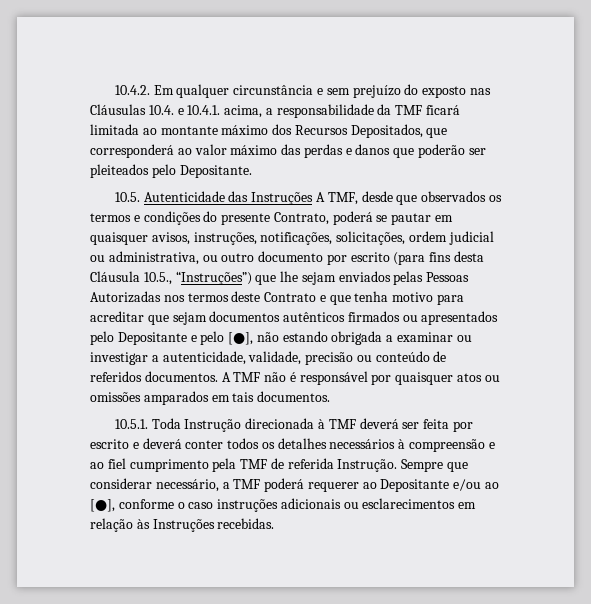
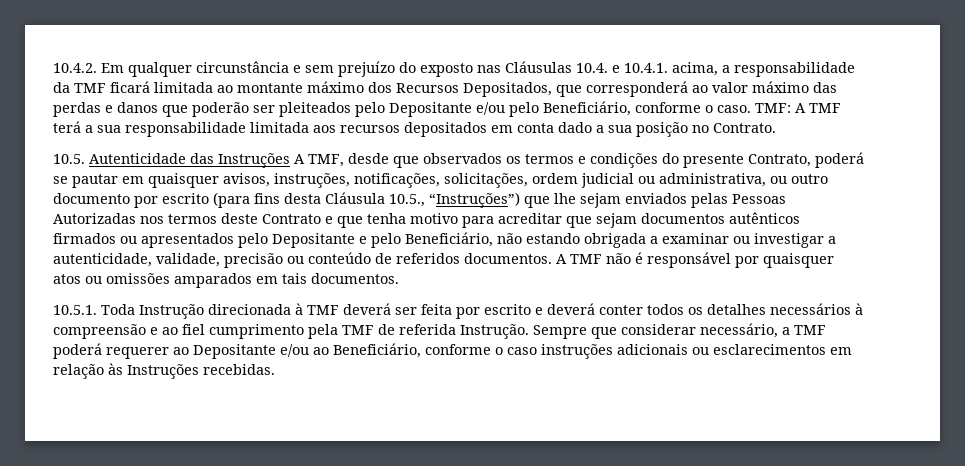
- 10.4.2. Em qualquer circunstância e sem prejuízo do exposto nas Cláusulas 10.4. e 10.4.1. acima, a responsabilidade da TMF ficará limitada ao montante máximo dos Recursos Depositados, que corresponderá ao valor máximo das perdas e danos que poderão ser pleiteados pelo Depositante.
+ 10.4.2. Em qualquer circunstância e sem prejuízo do exposto nas Cláusulas 10.4. e 10.4.1. acima, a responsabilidade da TMF ficará limitada ao montante máximo dos Recursos Depositados, que corresponderá ao valor máximo das perdas e danos que poderão ser pleiteados pelo Depositante e/ou pelo Beneficiário, conforme o caso. TMF: A TMF terá a sua responsabilidade limitada aos recursos depositados em conta dado a sua posição no Contrato.
- 10.5. Autenticidade das Instruções A TMF, desde que observados os termos e condições do presente Contrato, poderá se pautar em quaisquer avisos, instruções, notificações, solicitações, ordem judicial ou administrativa, ou outro documento por escrito (para fins desta Cláusula 10.5., “Instruções”) que lhe sejam enviados pelas Pessoas Autorizadas nos termos deste Contrato e que tenha motivo para acreditar que sejam documentos autênticos firmados ou apresentados pelo Depositante e pelo [●], não estando obrigada a examinar ou investigar a autenticidade, validade, precisão ou conteúdo de referidos documentos.
+ 10.5. Autenticidade das Instruções A TMF, desde que observados os termos e condições do presente Contrato, poderá se pautar em quaisquer avisos, instruções, notificações, solicitações, ordem judicial ou administrativa, ou outro documento por escrito (para fins desta Cláusula 10.5., “Instruções”) que lhe sejam enviados pelas Pessoas Autorizadas nos termos deste Contrato e que tenha motivo para acreditar que sejam documentos autênticos firmados ou apresentados pelo Depositante e pelo Beneficiário, não estando obrigada a examinar ou investigar a autenticidade, validade, precisão ou conteúdo de referidos documentos.
- Sempre que considerar necessário, a TMF poderá requerer ao Depositante e/ou ao [●], conforme o caso instruções adicionais ou esclarecimentos em relação às Instruções recebidas.
+ Sempre que considerar necessário, a TMF poderá requerer ao Depositante e/ou ao Beneficiário, conforme o caso instruções adicionais ou esclarecimentos em relação às Instruções recebidas.

